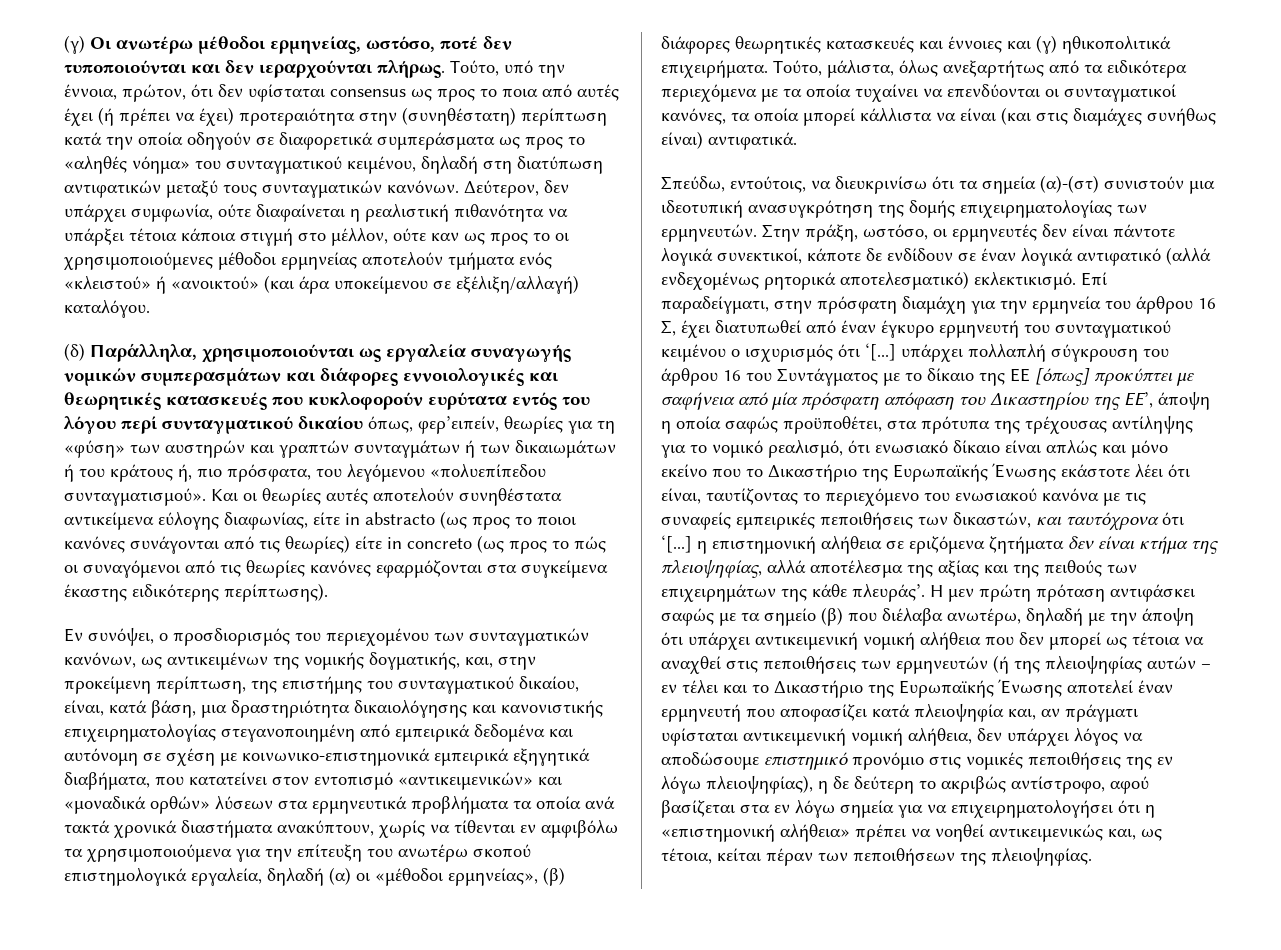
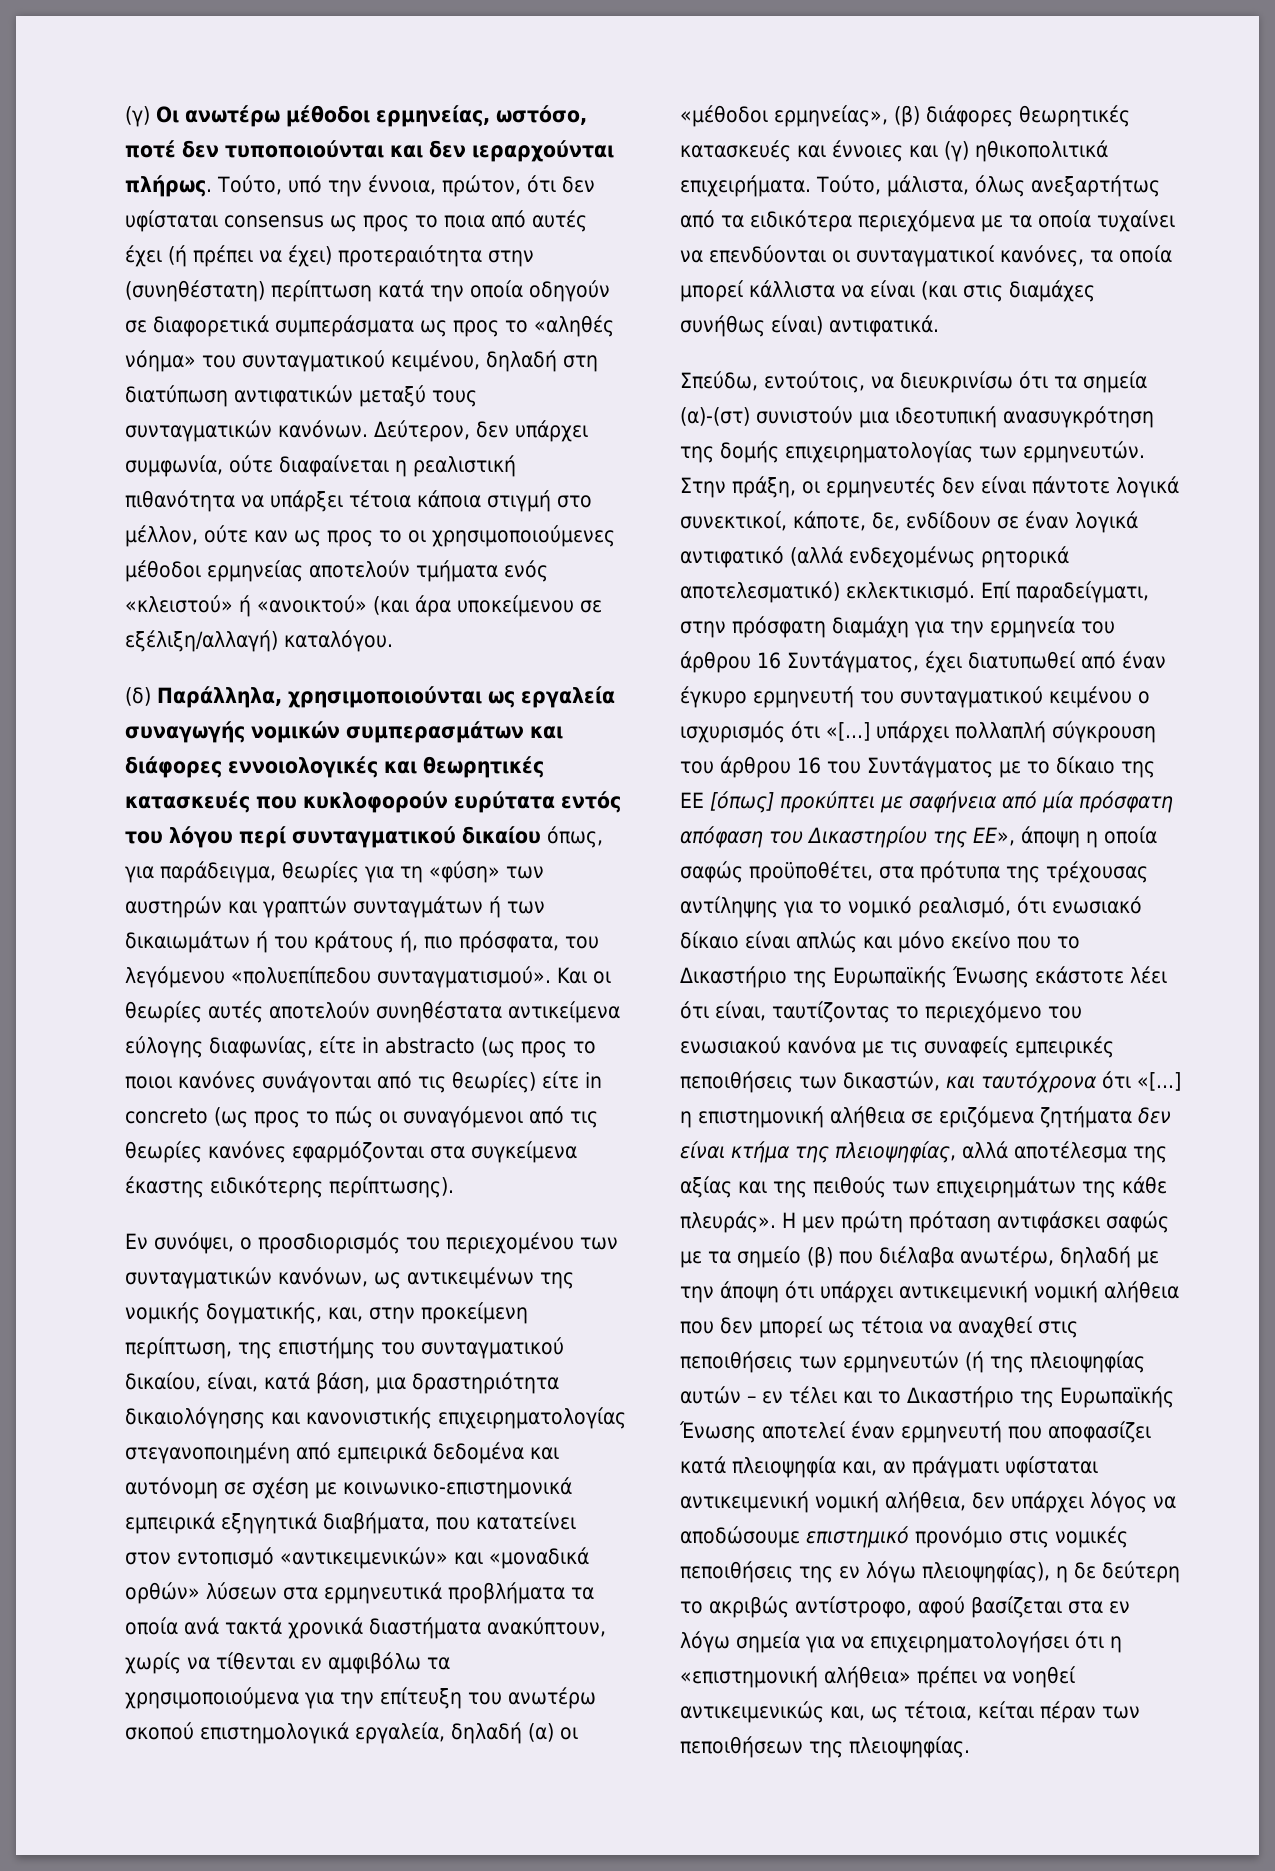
- (δ) Παράλληλα, χρησιμοποιούνται ως εργαλεία συναγωγής νομικών συμπερασμάτων και διάφορες εννοιολογικές και θεωρητικές κατασκευές που κυκλοφορούν ευρύτατα εντός του λόγου περί συνταγματικού δικαίου όπως, φερ’ειπείν, θεωρίες για τη «φύση» των αυστηρών και γραπτών συνταγμάτων ή των δικαιωμάτων ή του κράτους ή, πιο πρόσφατα, του λεγόμενου «πολυεπίπεδου συνταγματισμού».
+ (δ) Παράλληλα, χρησιμοποιούνται ως εργαλεία συναγωγής νομικών συμπερασμάτων και διάφορες εννοιολογικές και θεωρητικές κατασκευές που κυκλοφορούν ευρύτατα εντός του λόγου περί συνταγματικού δικαίου όπως, για παράδειγμα, θεωρίες για τη «φύση» των αυστηρών και γραπτών συνταγμάτων ή των δικαιωμάτων ή του κράτους ή, πιο πρόσφατα, του λεγόμενου «πολυεπίπεδου συνταγματισμού».
- Στην πράξη, ωστόσο, οι ερμηνευτές δεν είναι πάντοτε λογικά συνεκτικοί, κάποτε δε ενδίδουν σε έναν λογικά αντιφατικό (αλλά ενδεχομένως ρητορικά αποτελεσματικό) εκλεκτικισμό.
+ Στην πράξη, οι ερμηνευτές δεν είναι πάντοτε λογικά συνεκτικοί, κάποτε, δε, ενδίδουν σε έναν λογικά αντιφατικό (αλλά ενδεχομένως ρητορικά αποτελεσματικό) εκλεκτικισμό.
- Επί παραδείγματι, στην πρόσφατη διαμάχη για την ερμηνεία του άρθρου 16 Σ, έχει διατυπωθεί από έναν έγκυρο ερμηνευτή του συνταγματικού κειμένου ο ισχυρισμός ότι ‘[...] υπάρχει πολλαπλή σύγκρουση του άρθρου 16 του Συντάγματος με το δίκαιο της ΕΕ [όπως] προκύπτει με σαφήνεια από μία πρόσφατη απόφαση του Δικαστηρίου της ΕΕ’, άποψη η οποία σαφώς προϋποθέτει, στα πρότυπα της τρέχουσας αντίληψης για το νομικό ρεαλισμό, ότι ενωσιακό δίκαιο είναι απλώς και μόνο εκείνο που το Δικαστήριο της Ευρωπαϊκής Ένωσης εκάστοτε λέει ότι είναι, ταυτίζοντας το περιεχόμενο του ενωσιακού κανόνα με τις συναφείς εμπειρικές πεποιθήσεις των δικαστών, και ταυτόχρονα ότι ‘[...] η επιστημονική αλήθεια σε εριζόμενα ζητήματα δεν είναι κτήμα της πλειοψηφίας, αλλά αποτέλεσμα της αξίας και της πειθούς των επιχειρημάτων της κάθε πλευράς’.
+ Επί παραδείγματι, στην πρόσφατη διαμάχη για την ερμηνεία του άρθρου 16 Συντάγματος, έχει διατυπωθεί από έναν έγκυρο ερμηνευτή του συνταγματικού κειμένου ο ισχυρισμός ότι «[...] υπάρχει πολλαπλή σύγκρουση του άρθρου 16 του Συντάγματος με το δίκαιο της ΕΕ [όπως] προκύπτει με σαφήνεια από μία πρόσφατη απόφαση του Δικαστηρίου της ΕΕ», άποψη η οποία σαφώς προϋποθέτει, στα πρότυπα της τρέχουσας αντίληψης για το νομικό ρεαλισμό, ότι ενωσιακό δίκαιο είναι απλώς και μόνο εκείνο που το Δικαστήριο της Ευρωπαϊκής Ένωσης εκάστοτε λέει ότι είναι, ταυτίζοντας το περιεχόμενο του ενωσιακού κανόνα με τις συναφείς εμπειρικές πεποιθήσεις των δικαστών, και ταυτόχρονα ότι «[...] η επιστημονική αλήθεια σε εριζόμενα ζητήματα δεν είναι κτήμα της πλειοψηφίας, αλλά αποτέλεσμα της αξίας και της πειθούς των επιχειρημάτων της κάθε πλευράς».

